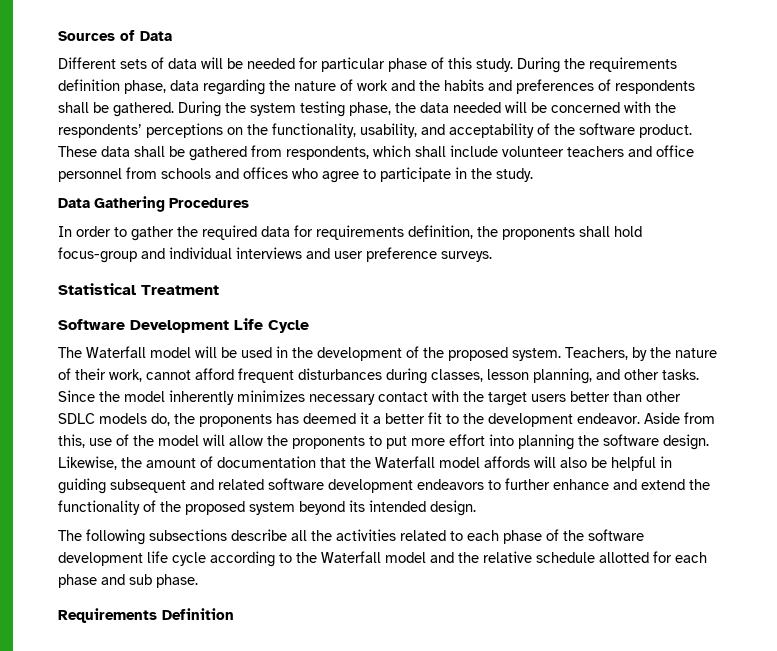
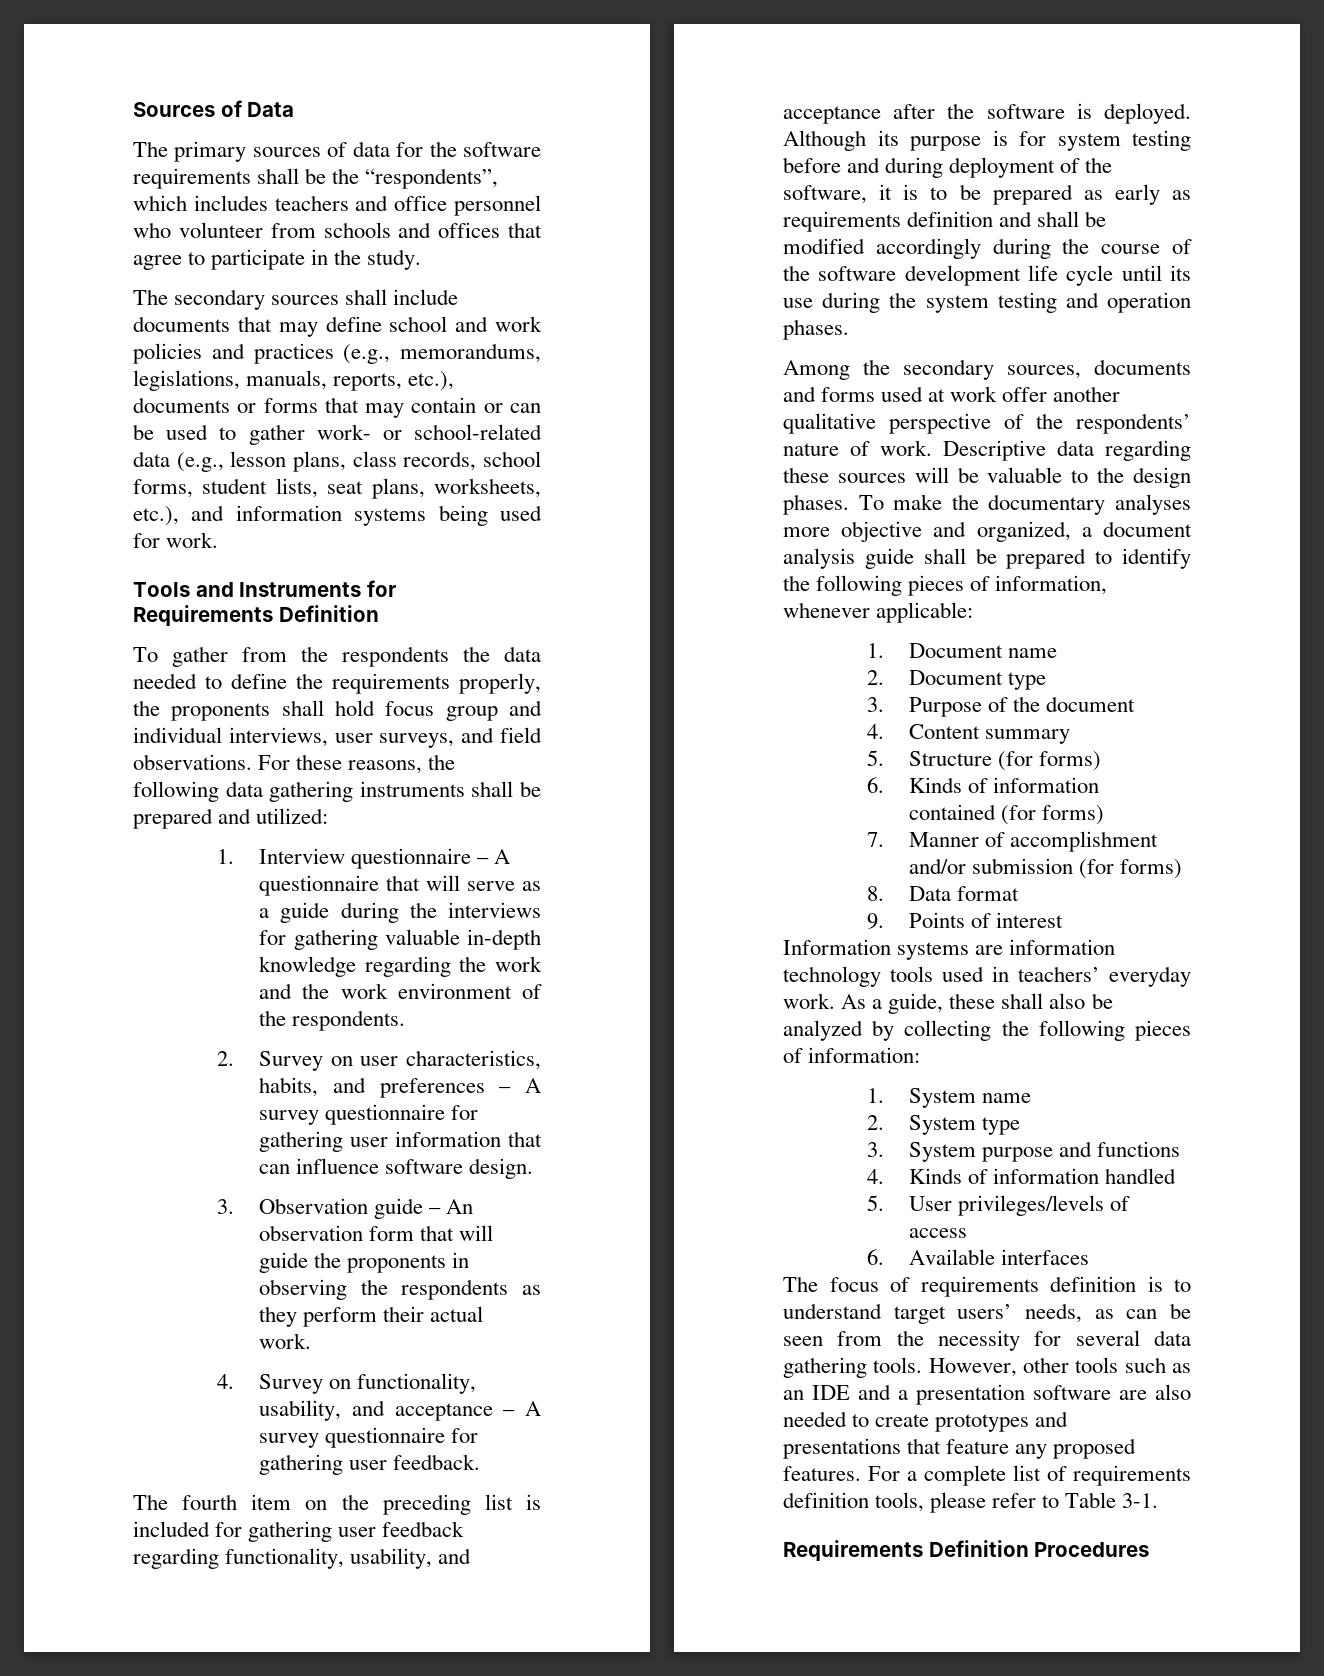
- Different sets of data will be needed for particular phase of this study. During the requirements definition phase, data regarding the nature of work and the habits and preferences of respondents shall be gathered. During the system testing phase, the data needed will be concerned with the respondents’ perceptions on the functionality, usability, and acceptability of the software product. These data shall be gathered from respondents, which shall include volunteer teachers and office personnel from schools and offices who agree to participate in the study.
+ The primary sources of data for the software requirements shall be the “respondents”, which includes teachers and office personnel who volunteer from schools and offices that agree to participate in the study.
- Data Gathering Procedures
- In order to gather the required data for requirements definition, the proponents shall hold focus-group and individual interviews and user preference surveys.
- Statistical Treatment
- Software Development Life Cycle
- The Waterfall model will be used in the development of the proposed system. Teachers, by the nature of their work, cannot afford frequent disturbances during classes, lesson planning, and other tasks. Since the model inherently minimizes necessary contact with the target users better than other SDLC models do, the proponents has deemed it a better fit to the development endeavor. Aside from this, use of the model will allow the proponents to put more effort into planning the software design. Likewise, the amount of documentation that the Waterfall model affords will also be helpful in guiding subsequent and related software development endeavors to further enhance and extend the functionality of the proposed system beyond its intended design.
- The following subsections describe all the activities related to each phase of the software development life cycle according to the Waterfall model and the relative schedule allotted for each phase and sub phase.
- Requirements Definition
+ The secondary sources shall include documents that may define school and work policies and practices (e.g., memorandums, legislations, manuals, reports, etc.), documents or forms that may contain or can be used to gather work- or school-related data (e.g., lesson plans, class records, school forms, student lists, seat plans, worksheets, etc.), and information systems being used for work.
+ Tools and Instruments for Requirements Definition
+ To gather from the respondents the data needed to define the requirements properly, the proponents shall hold focus group and individual interviews, user surveys, and field observations. For these reasons, the following data gathering instruments shall be prepared and utilized:
+ 1. Interview questionnaire – A questionnaire that will serve as a guide during the interviews for gathering valuable in-depth knowledge regarding the work and the work environment of the respondents.
+ 2. Survey on user characteristics, habits, and preferences – A survey questionnaire for gathering user information that can influence software design.
+ 3. Observation guide – An observation form that will guide the proponents in observing the respondents as they perform their actual work.
+ 4. Survey on functionality, usability, and acceptance – A survey questionnaire for gathering user feedback.
+ The fourth item on the preceding list is included for gathering user feedback regarding functionality, usability, and acceptance after the software is deployed. Although its purpose is for system testing before and during deployment of the software, it is to be prepared as early as requirements definition and shall be modified accordingly during the course of the software development life cycle until its use during the system testing and operation phases.
+ Among the secondary sources, documents and forms used at work offer another qualitative perspective of the respondents’ nature of work. Descriptive data regarding these sources will be valuable to the design phases. To make the documentary analyses more objective and organized, a document analysis guide shall be prepared to identify the following pieces of information, whenever applicable:
+ 1. Document name
+ 2. Document type
+ 3. Purpose of the document
+ 4. Content summary
+ 5. Structure (for forms)
+ 6. Kinds of information contained (for forms)
+ 7. Manner of accomplishment and/or submission (for forms)
+ 8. Data format
+ 9. Points of interest
+ Information systems are information technology tools used in teachers’ everyday work. As a guide, these shall also be analyzed by collecting the following pieces of information:
+ 1. System name
+ 2. System type
+ 3. System purpose and functions
+ 4. Kinds of information handled
+ 5. User privileges/levels of access
+ 6. Available interfaces
+ The focus of requirements definition is to understand target users’ needs, as can be seen from the necessity for several data gathering tools. However, other tools such as an IDE and a presentation software are also needed to create prototypes and presentations that feature any proposed features. For a complete list of requirements definition tools, please refer to Table 3-1.
+ Requirements Definition Procedures

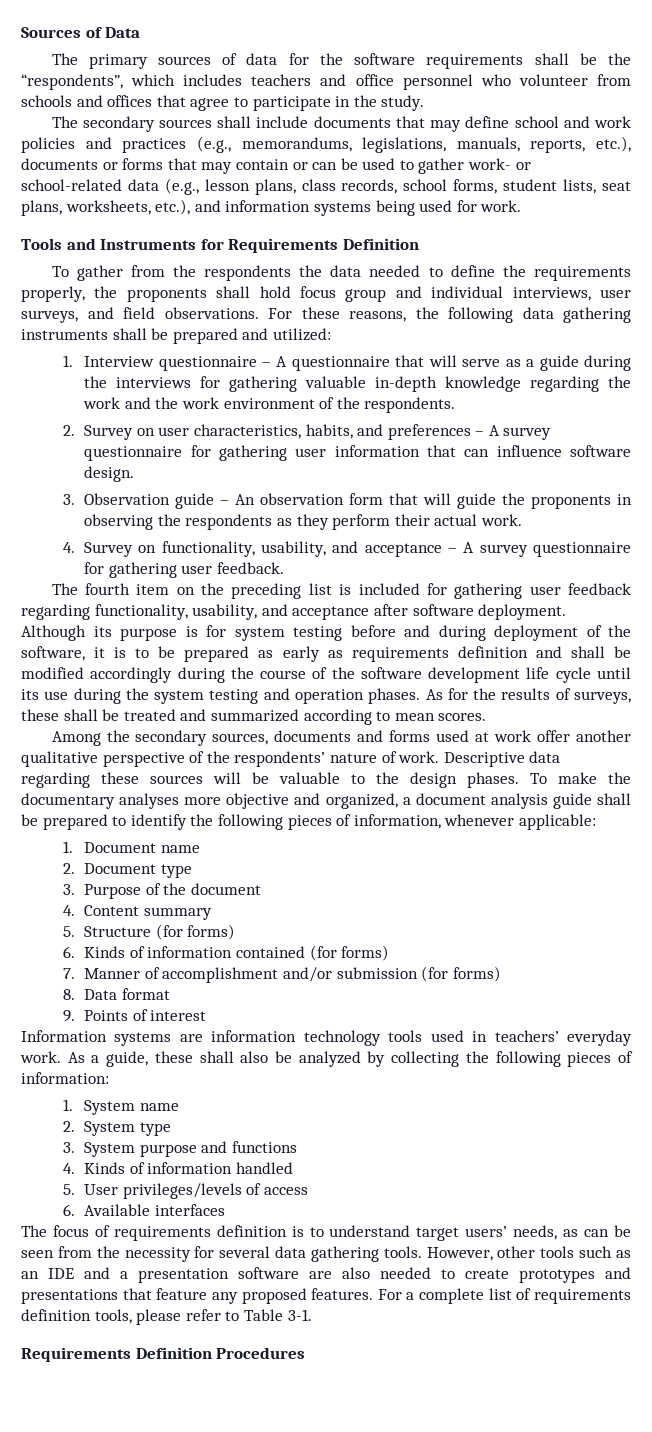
- The fourth item on the preceding list is included for gathering user feedback regarding functionality, usability, and acceptance after the software is deployed.
+ The fourth item on the preceding list is included for gathering user feedback regarding functionality, usability, and acceptance after software deployment.
+ As for the results of surveys, these shall be treated and summarized according to mean scores.

